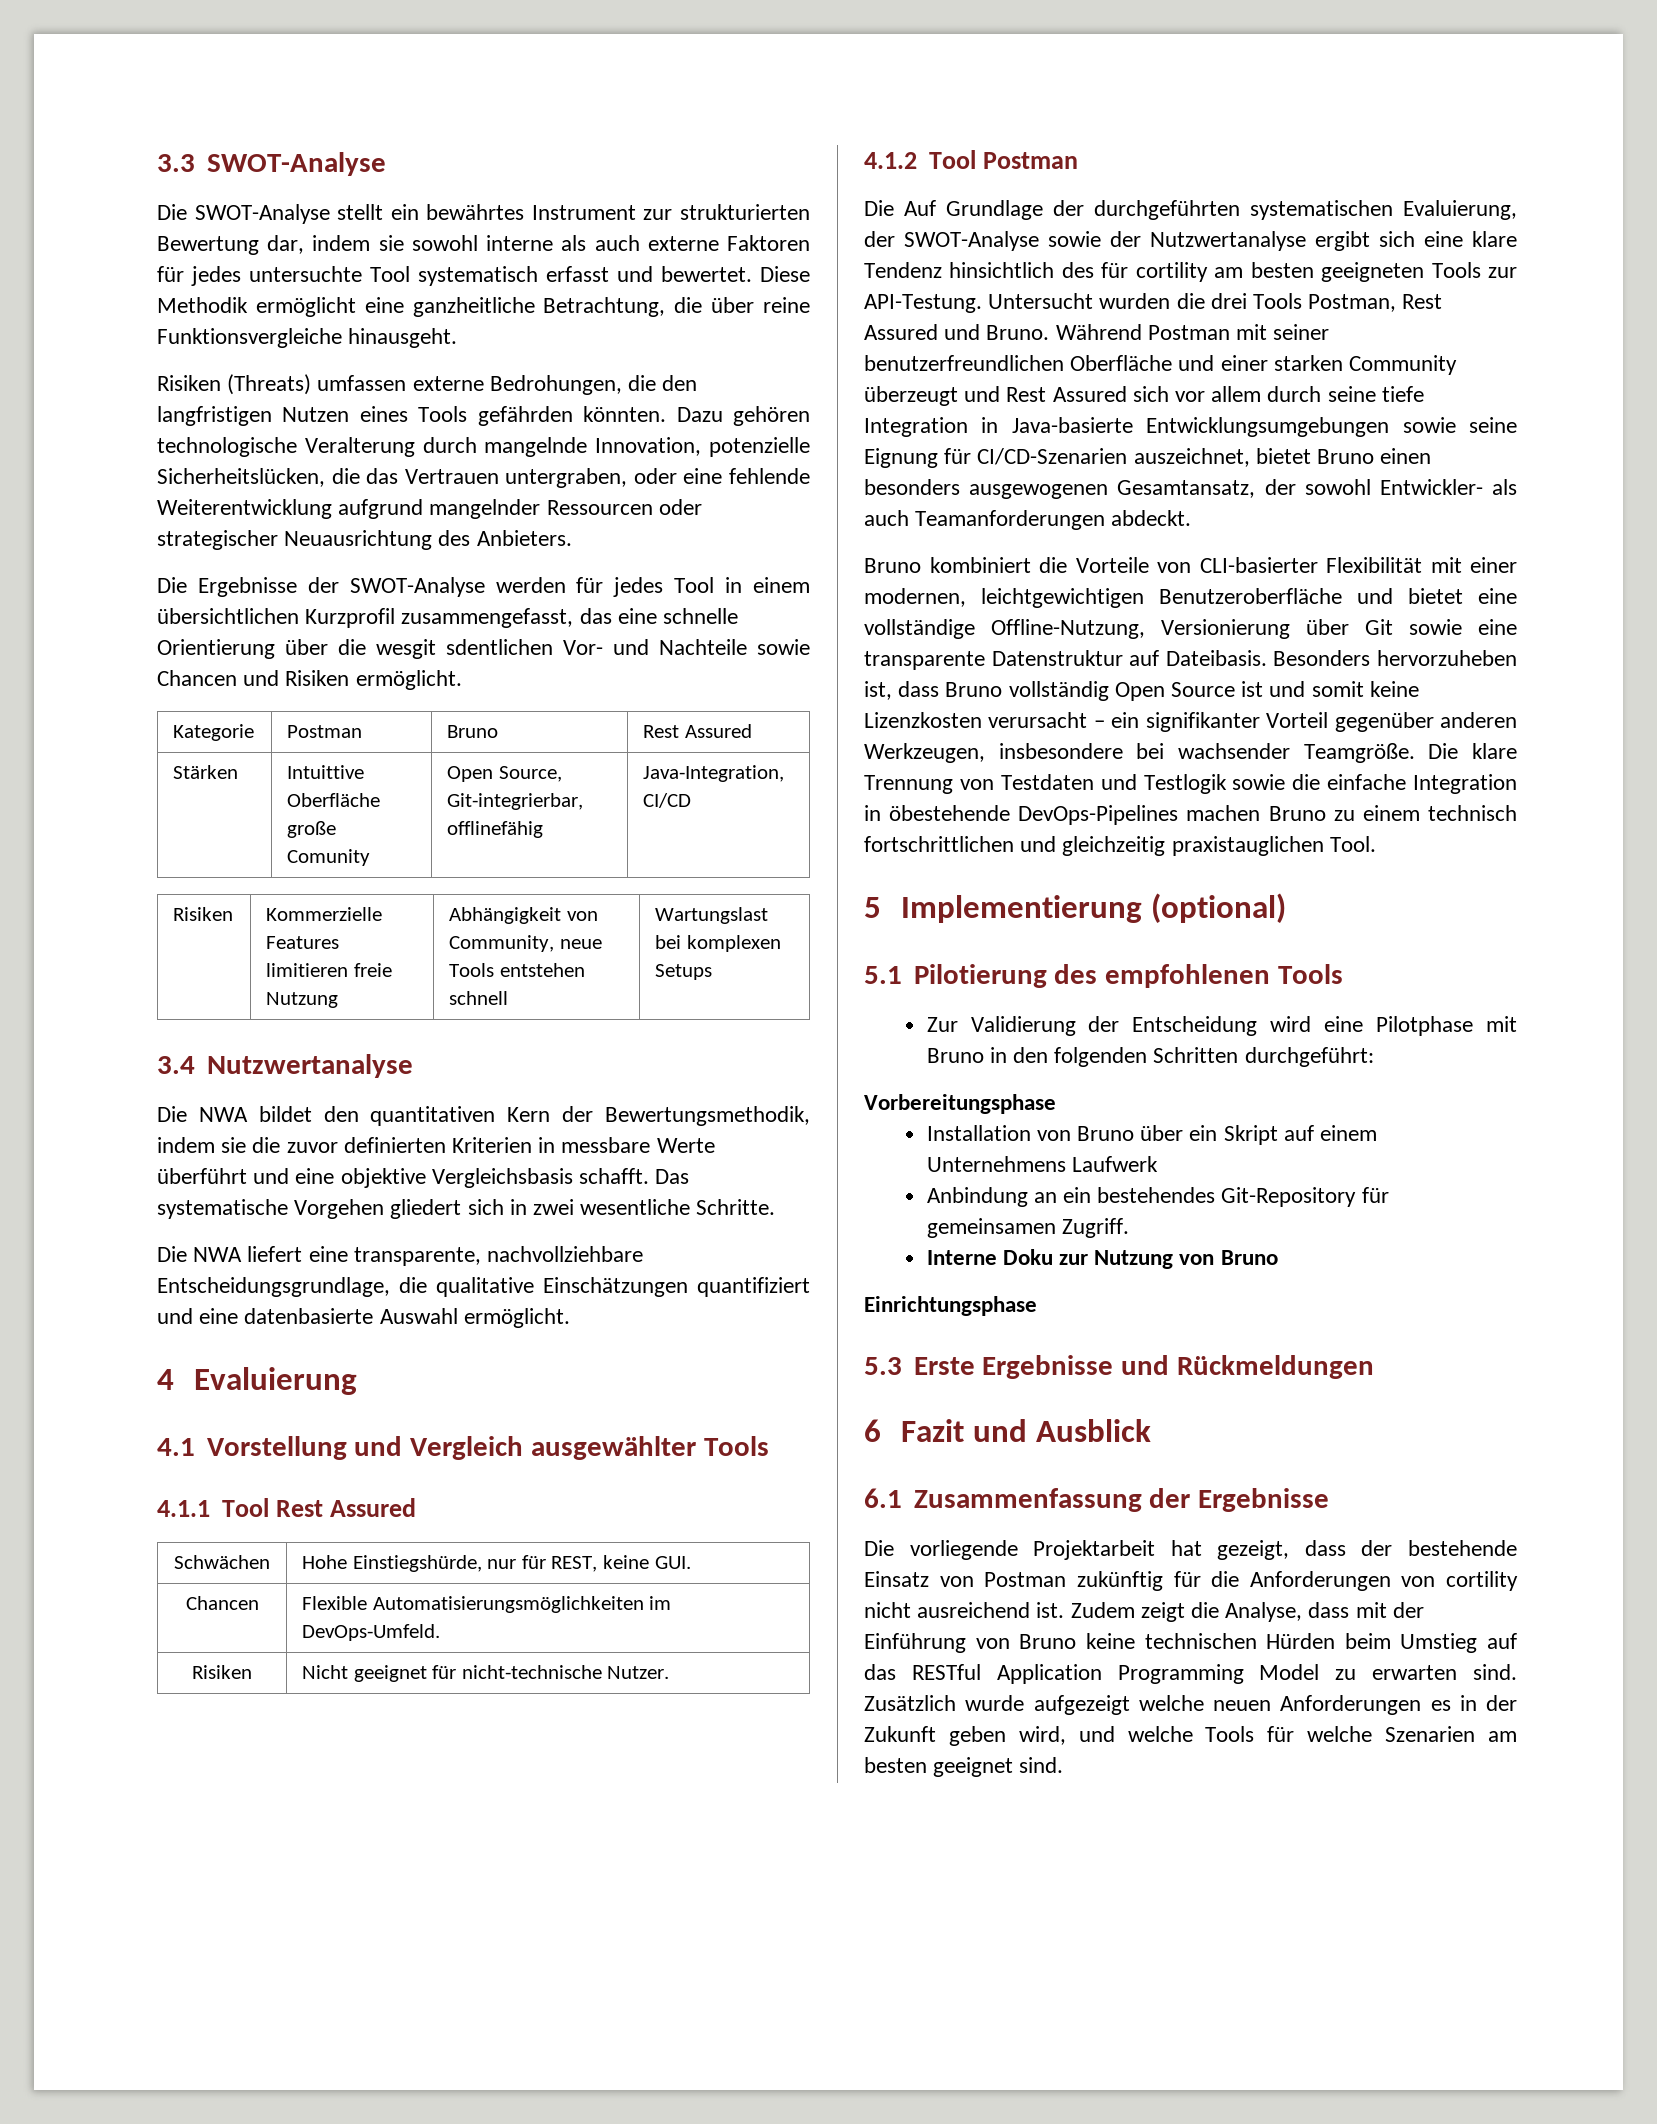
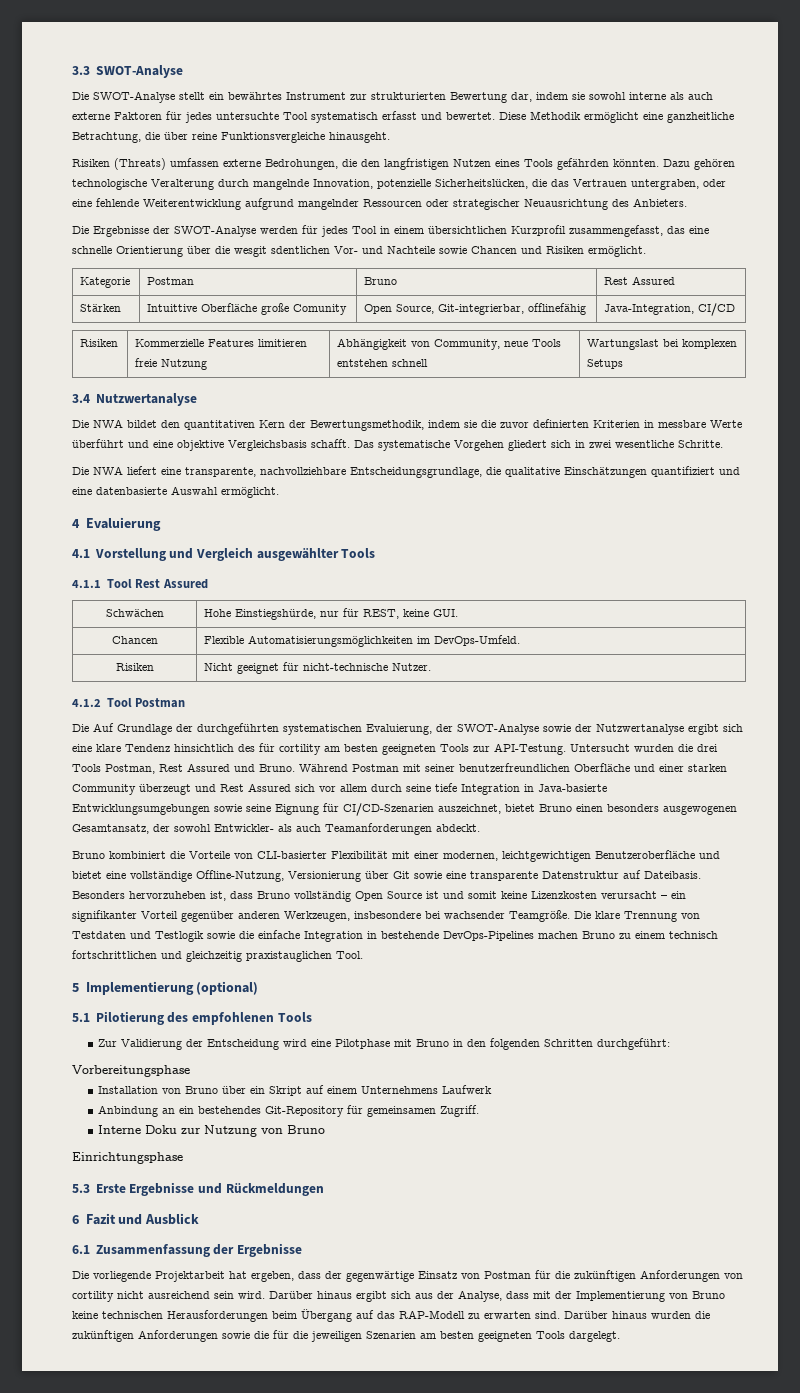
- Die klare Trennung von Testdaten und Testlogik sowie die einfache Integration in öbestehende DevOps-Pipelines machen Bruno zu einem technisch fortschrittlichen und gleichzeitig praxistauglichen Tool.
+ Die klare Trennung von Testdaten und Testlogik sowie die einfache Integration in bestehende DevOps-Pipelines machen Bruno zu einem technisch fortschrittlichen und gleichzeitig praxistauglichen Tool.
- Die vorliegende Projektarbeit hat gezeigt, dass der bestehende Einsatz von Postman zukünftig für die Anforderungen von cortility nicht ausreichend ist. Zudem zeigt die Analyse, dass mit der Einführung von Bruno keine technischen Hürden beim Umstieg auf das RESTful Application Programming Model zu erwarten sind. Zusätzlich wurde aufgezeigt welche neuen Anforderungen es in der Zukunft geben wird, und welche Tools für welche Szenarien am besten geeignet sind.
+ Die vorliegende Projektarbeit hat ergeben, dass der gegenwärtige Einsatz von Postman für die zukünftigen Anforderungen von cortility nicht ausreichend sein wird. Darüber hinaus ergibt sich aus der Analyse, dass mit der Implementierung von Bruno keine technischen Herausforderungen beim Übergang auf das RAP-Modell zu erwarten sind. Darüber hinaus wurden die zukünftigen Anforderungen sowie die für die jeweiligen Szenarien am besten geeigneten Tools dargelegt.

